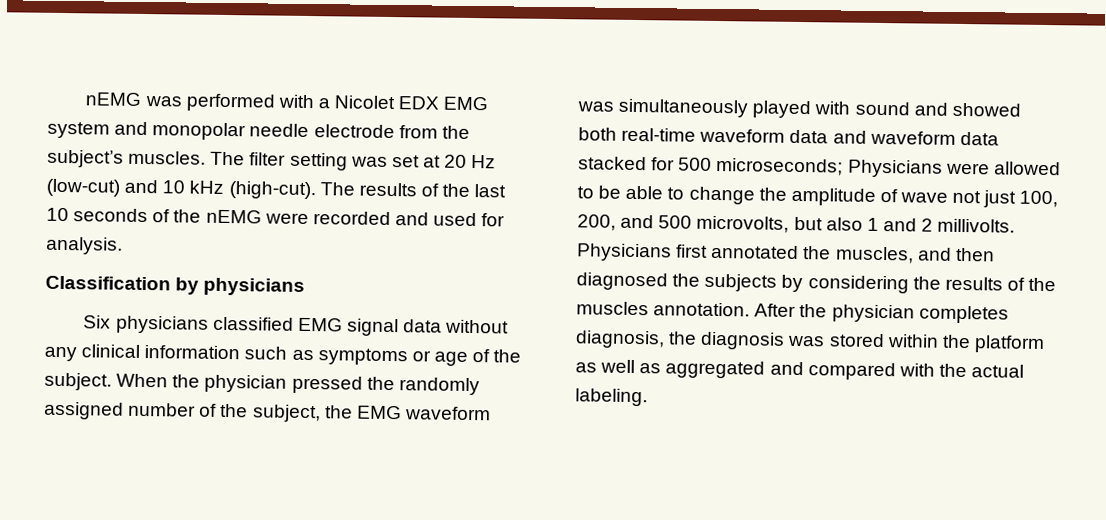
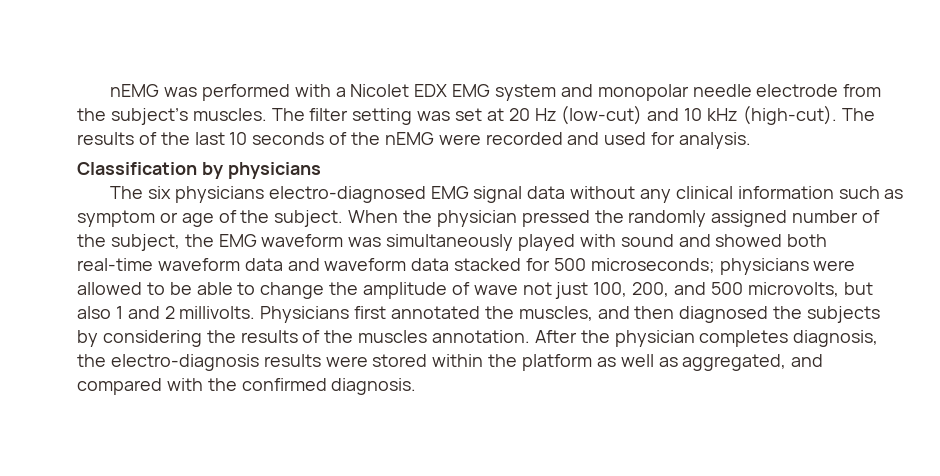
- Six physicians classified EMG signal data without any clinical information such as symptoms or age of the subject.
+ The six physicians electro-diagnosed EMG signal data without any clinical information such as symptom or age of the subject.
- When the physician pressed the randomly assigned number of the subject, the EMG waveform was simultaneously played with sound and showed both real-time waveform data and waveform data stacked for 500 microseconds; Physicians were allowed to be able to change the amplitude of wave not just 100, 200, and 500 microvolts, but also 1 and 2 millivolts.
+ When the physician pressed the randomly assigned number of the subject, the EMG waveform was simultaneously played with sound and showed both real-time waveform data and waveform data stacked for 500 microseconds; physicians were allowed to be able to change the amplitude of wave not just 100, 200, and 500 microvolts, but also 1 and 2 millivolts.
- After the physician completes diagnosis, the diagnosis was stored within the platform as well as aggregated and compared with the actual labeling.
+ After the physician completes diagnosis, the electro-diagnosis results were stored within the platform as well as aggregated, and compared with the confirmed diagnosis.

